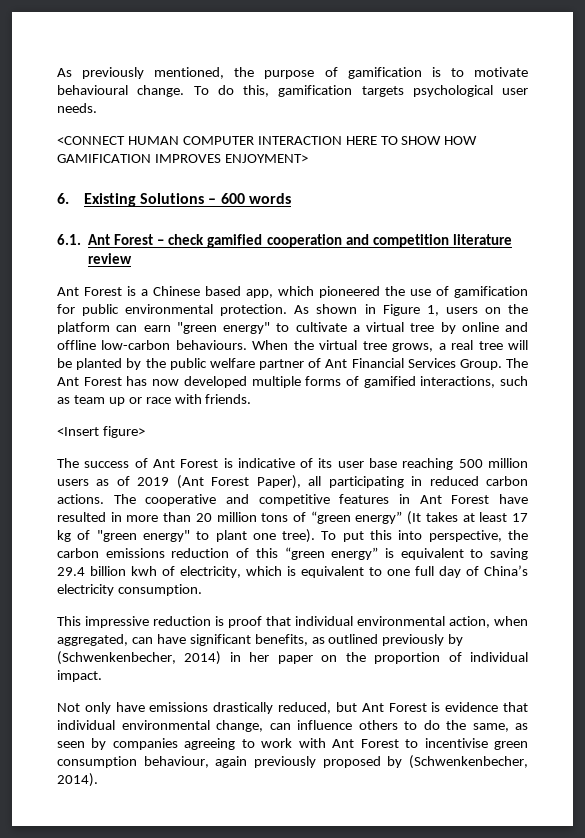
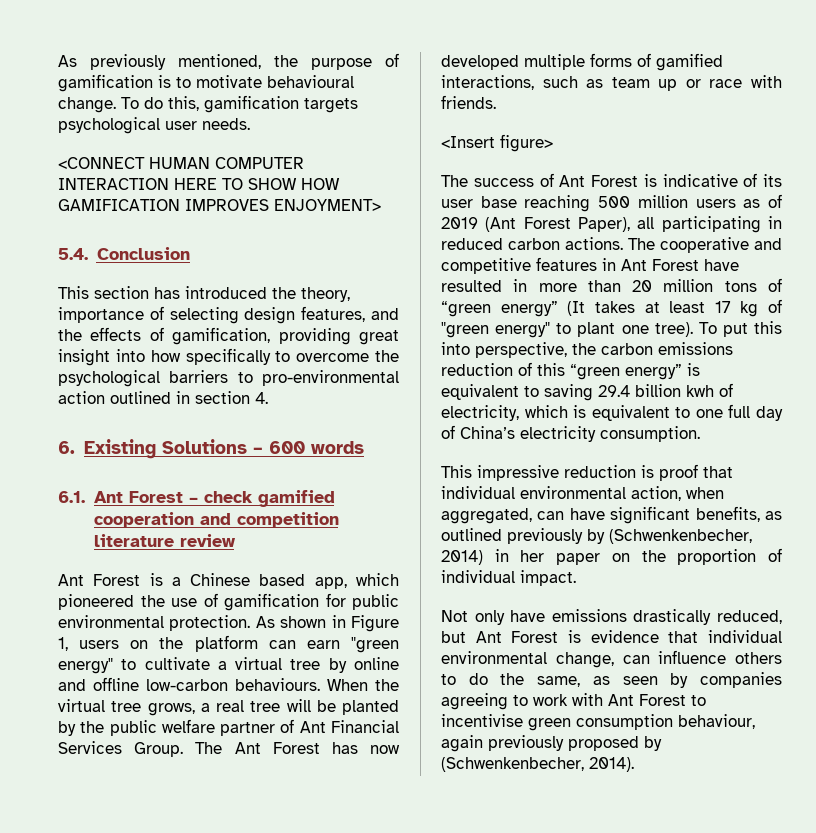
+ 5.4. Conclusion
+ This section has introduced the theory, importance of selecting design features, and the effects of gamification, providing great insight into how specifically to overcome the psychological barriers to pro-environmental action outlined in section 4.

